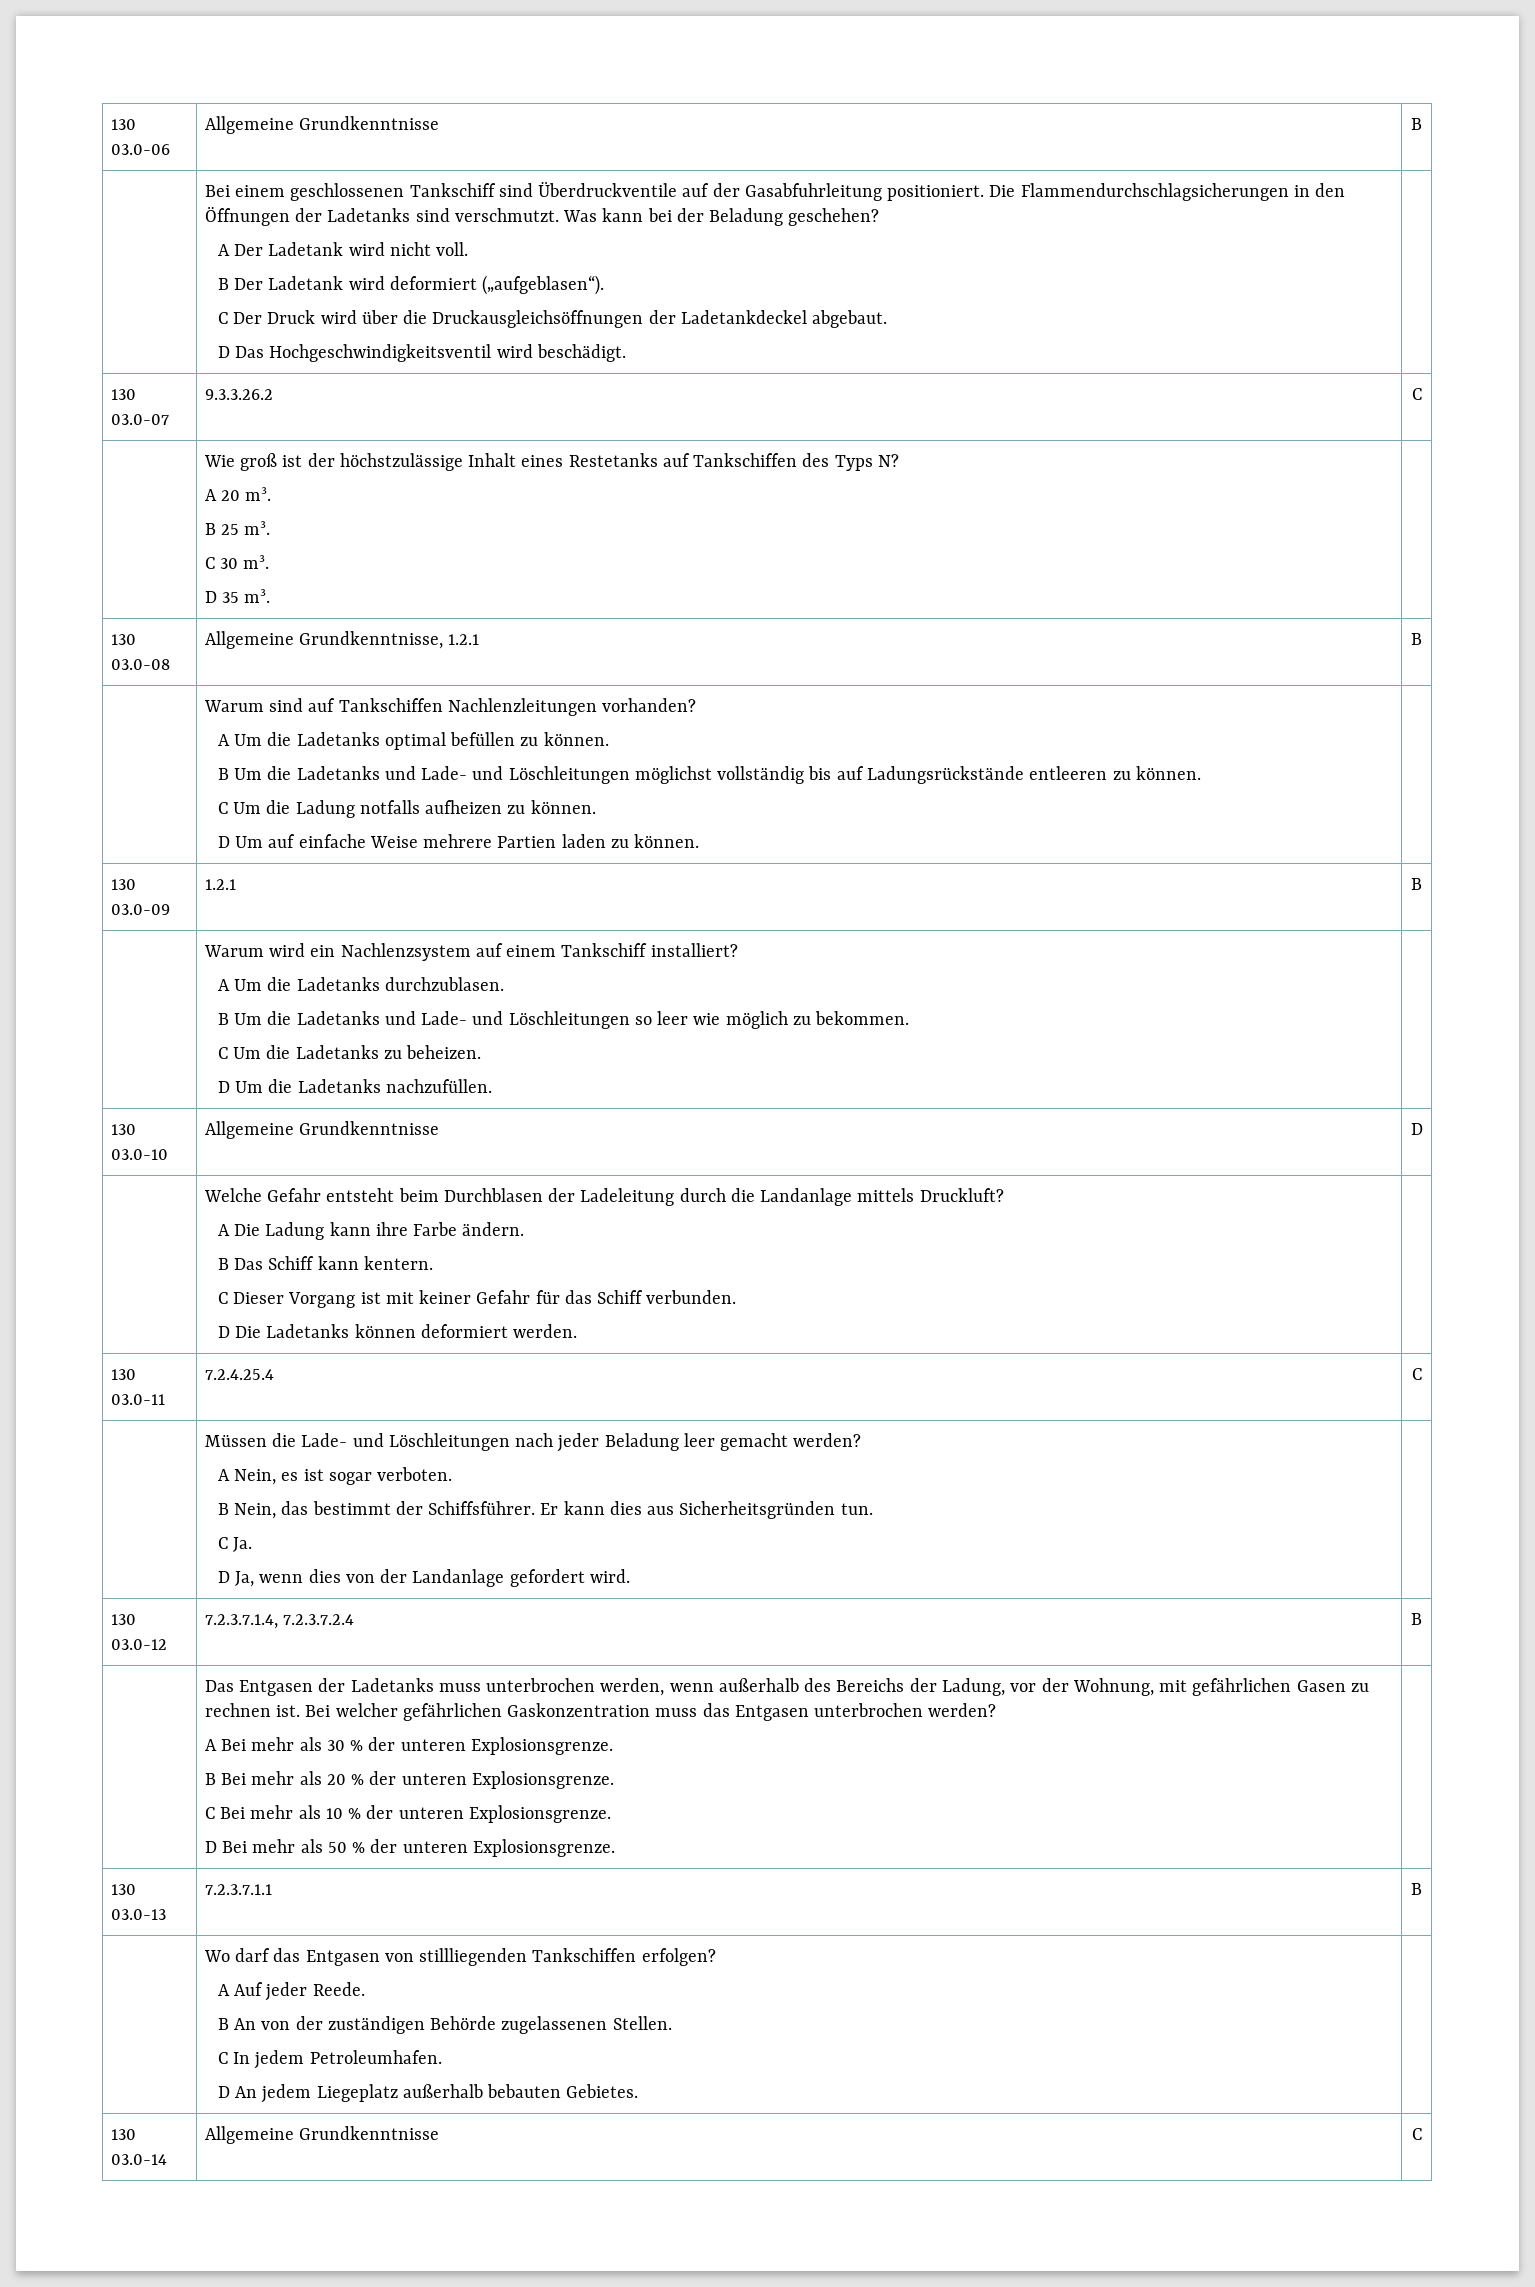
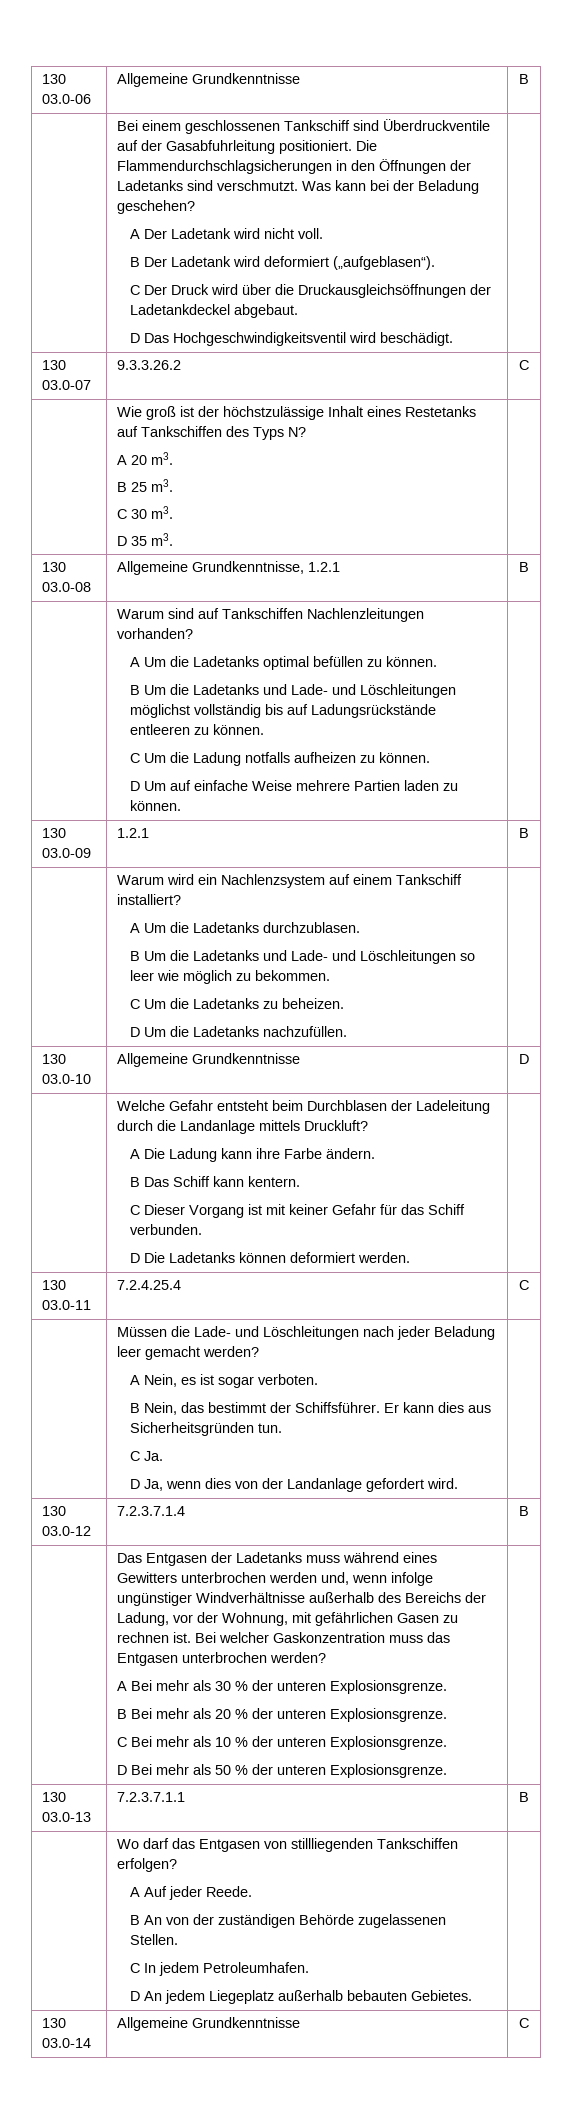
- 130 03.0-12 | 7.2.3.7.1.4, 7.2.3.7.2.4 | B
+ 130 03.0-12 | 7.2.3.7.1.4 | B
- Das Entgasen der Ladetanks muss unterbrochen werden, wenn außerhalb des Bereichs der Ladung, vor der Wohnung, mit gefährlichen Gasen zu rechnen ist.
+ Das Entgasen der Ladetanks muss während eines Gewitters unterbrochen werden und, wenn infolge ungünstiger Windverhältnisse außerhalb des Bereichs der Ladung, vor der Wohnung, mit gefährlichen Gasen zu rechnen ist.
- Bei welcher gefährlichen Gaskonzentration muss das Entgasen unterbrochen werden?
+ Bei welcher Gaskonzentration muss das Entgasen unterbrochen werden?

